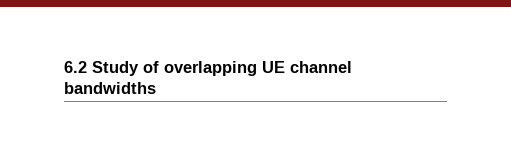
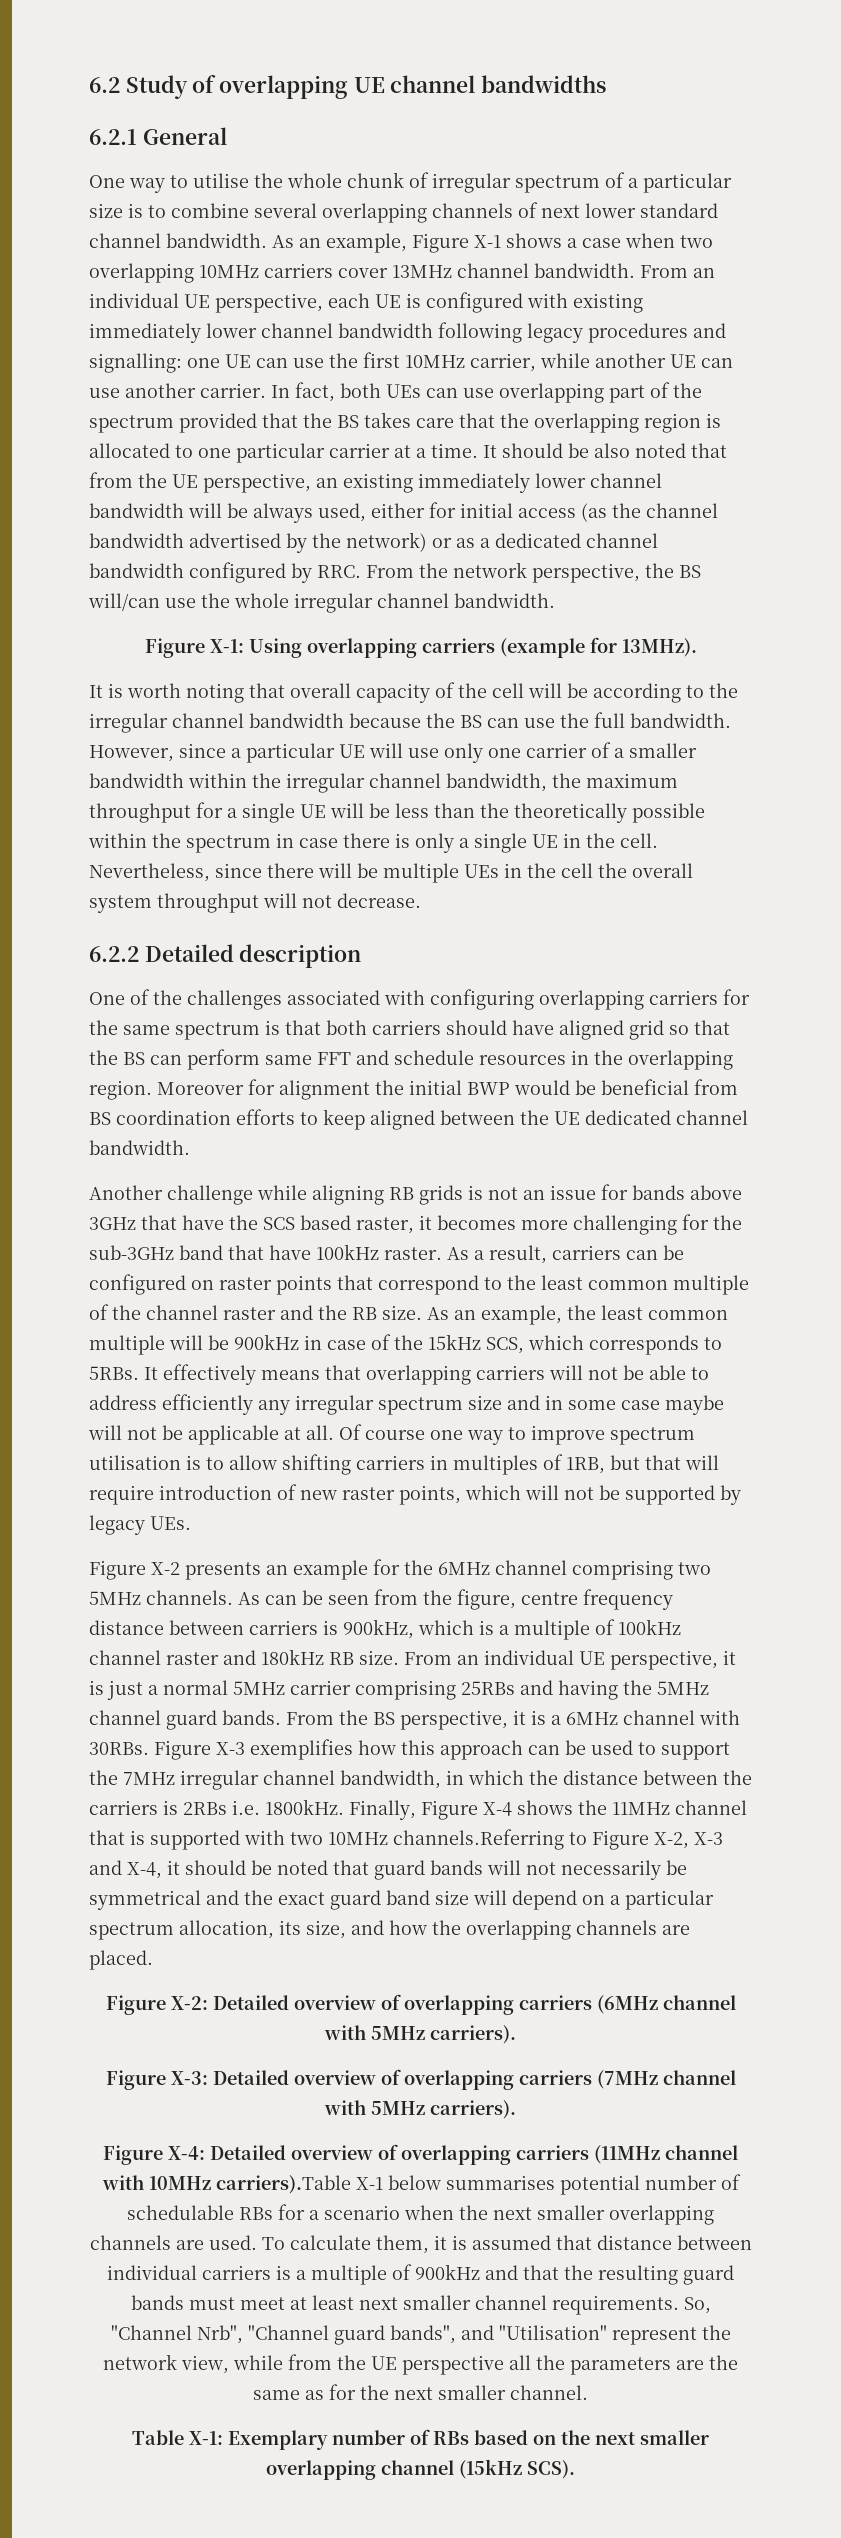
+ 6.2.1 General
+ One way to utilise the whole chunk of irregular spectrum of a particular size is to combine several overlapping channels of next lower standard channel bandwidth. As an example, Figure X-1 shows a case when two overlapping 10MHz carriers cover 13MHz channel bandwidth. From an individual UE perspective, each UE is configured with existing immediately lower channel bandwidth following legacy procedures and signalling: one UE can use the first 10MHz carrier, while another UE can use another carrier. In fact, both UEs can use overlapping part of the spectrum provided that the BS takes care that the overlapping region is allocated to one particular carrier at a time. It should be also noted that from the UE perspective, an existing immediately lower channel bandwidth will be always used, either for initial access (as the channel bandwidth advertised by the network) or as a dedicated channel bandwidth configured by RRC. From the network perspective, the BS will/can use the whole irregular channel bandwidth.
+ Figure X-1: Using overlapping carriers (example for 13MHz).
+ It is worth noting that overall capacity of the cell will be according to the irregular channel bandwidth because the BS can use the full bandwidth. However, since a particular UE will use only one carrier of a smaller bandwidth within the irregular channel bandwidth, the maximum throughput for a single UE will be less than the theoretically possible within the spectrum in case there is only a single UE in the cell. Nevertheless, since there will be multiple UEs in the cell the overall system throughput will not decrease.
+ 6.2.2 Detailed description
+ One of the challenges associated with configuring overlapping carriers for the same spectrum is that both carriers should have aligned grid so that the BS can perform same FFT and schedule resources in the overlapping region. Moreover for alignment the initial BWP would be beneficial from BS coordination efforts to keep aligned between the UE dedicated channel bandwidth.
+ Another challenge while aligning RB grids is not an issue for bands above 3GHz that have the SCS based raster, it becomes more challenging for the sub-3GHz band that have 100kHz raster. As a result, carriers can be configured on raster points that correspond to the least common multiple of the channel raster and the RB size. As an example, the least common multiple will be 900kHz in case of the 15kHz SCS, which corresponds to 5RBs. It effectively means that overlapping carriers will not be able to address efficiently any irregular spectrum size and in some case maybe will not be applicable at all. Of course one way to improve spectrum utilisation is to allow shifting carriers in multiples of 1RB, but that will require introduction of new raster points, which will not be supported by legacy UEs.
+ Figure X-2 presents an example for the 6MHz channel comprising two 5MHz channels. As can be seen from the figure, centre frequency distance between carriers is 900kHz, which is a multiple of 100kHz channel raster and 180kHz RB size. From an individual UE perspective, it is just a normal 5MHz carrier comprising 25RBs and having the 5MHz channel guard bands. From the BS perspective, it is a 6MHz channel with 30RBs. Figure X-3 exemplifies how this approach can be used to support the 7MHz irregular channel bandwidth, in which the distance between the carriers is 2RBs i.e. 1800kHz. Finally, Figure X-4 shows the 11MHz channel that is supported with two 10MHz channels.Referring to Figure X-2, X-3 and X-4, it should be noted that guard bands will not necessarily be symmetrical and the exact guard band size will depend on a particular spectrum allocation, its size, and how the overlapping channels are placed.
+ Figure X-2: Detailed overview of overlapping carriers (6MHz channel with 5MHz carriers).
+ Figure X-3: Detailed overview of overlapping carriers (7MHz channel with 5MHz carriers).
+ Figure X-4: Detailed overview of overlapping carriers (11MHz channel with 10MHz carriers).Table X-1 below summarises potential number of schedulable RBs for a scenario when the next smaller overlapping channels are used. To calculate them, it is assumed that distance between individual carriers is a multiple of 900kHz and that the resulting guard bands must meet at least next smaller channel requirements. So, "Channel Nrb", "Channel guard bands", and "Utilisation" represent the network view, while from the UE perspective all the parameters are the same as for the next smaller channel.
+ Table X-1: Exemplary number of RBs based on the next smaller overlapping channel (15kHz SCS).

